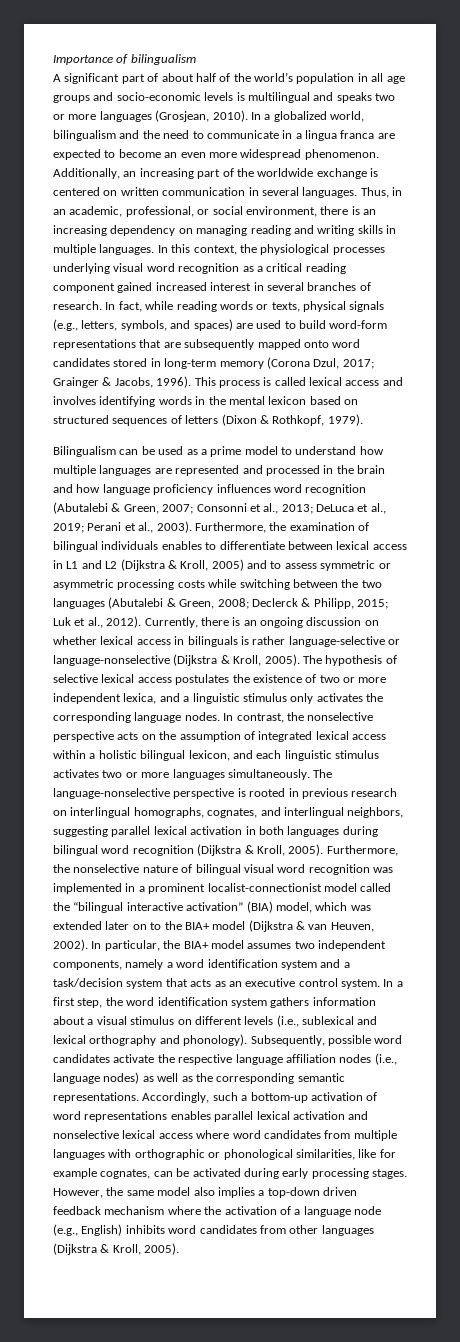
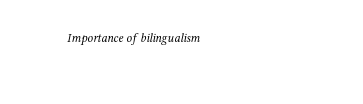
- A significant part of about half of the world’s population in all age groups and socio-economic levels is multilingual and speaks two or more languages (Grosjean, 2010). In a globalized world, bilingualism and the need to communicate in a lingua franca are expected to become an even more widespread phenomenon. Additionally, an increasing part of the worldwide exchange is centered on written communication in several languages. Thus, in an academic, professional, or social environment, there is an increasing dependency on managing reading and writing skills in multiple languages. In this context, the physiological processes underlying visual word recognition as a critical reading component gained increased interest in several branches of research. In fact, while reading words or texts, physical signals (e.g., letters, symbols, and spaces) are used to build word-form representations that are subsequently mapped onto word candidates stored in long-term memory (Corona Dzul, 2017; Grainger & Jacobs, 1996). This process is called lexical access and involves identifying words in the mental lexicon based on structured sequences of letters (Dixon & Rothkopf, 1979).
- Bilingualism can be used as a prime model to understand how multiple languages are represented and processed in the brain and how language proficiency influences word recognition (Abutalebi & Green, 2007; Consonni et al., 2013; DeLuca et al., 2019; Perani et al., 2003). Furthermore, the examination of bilingual individuals enables to differentiate between lexical access in L1 and L2 (Dijkstra & Kroll, 2005) and to assess symmetric or asymmetric processing costs while switching between the two languages (Abutalebi & Green, 2008; Declerck & Philipp, 2015; Luk et al., 2012). Currently, there is an ongoing discussion on whether lexical access in bilinguals is rather language-selective or language-nonselective (Dijkstra & Kroll, 2005). The hypothesis of selective lexical access postulates the existence of two or more independent lexica, and a linguistic stimulus only activates the corresponding language nodes. In contrast, the nonselective perspective acts on the assumption of integrated lexical access within a holistic bilingual lexicon, and each linguistic stimulus activates two or more languages simultaneously. The language-nonselective perspective is rooted in previous research on interlingual homographs, cognates, and interlingual neighbors, suggesting parallel lexical activation in both languages during bilingual word recognition (Dijkstra & Kroll, 2005). Furthermore, the nonselective nature of bilingual visual word recognition was implemented in a prominent localist-connectionist model called the “bilingual interactive activation” (BIA) model, which was extended later on to the BIA+ model (Dijkstra & van Heuven, 2002). In particular, the BIA+ model assumes two independent components, namely a word identification system and a task/decision system that acts as an executive control system. In a first step, the word identification system gathers information about a visual stimulus on different levels (i.e., sublexical and lexical orthography and phonology). Subsequently, possible word candidates activate the respective language affiliation nodes (i.e., language nodes) as well as the corresponding semantic representations. Accordingly, such a bottom-up activation of word representations enables parallel lexical activation and nonselective lexical access where word candidates from multiple languages with orthographic or phonological similarities, like for example cognates, can be activated during early processing stages. However, the same model also implies a top-down driven feedback mechanism where the activation of a language node (e.g., English) inhibits word candidates from other languages (Dijkstra & Kroll, 2005).

